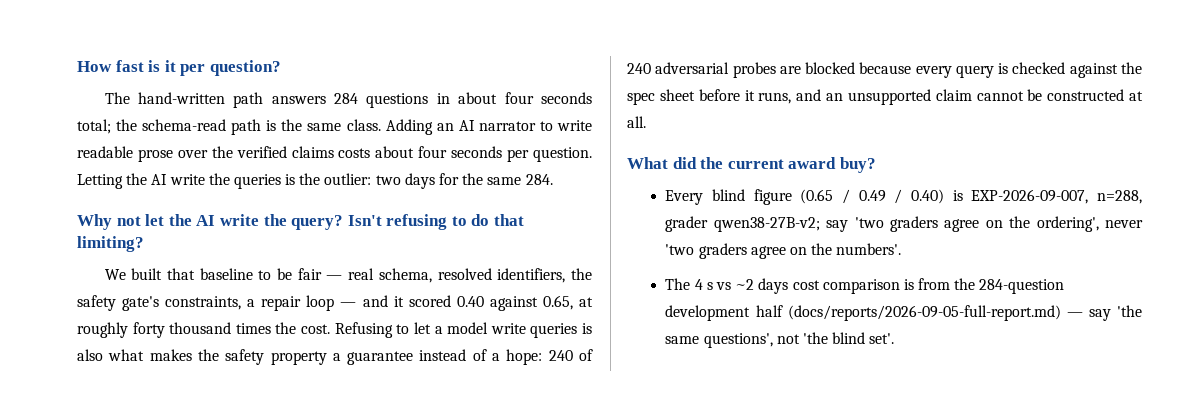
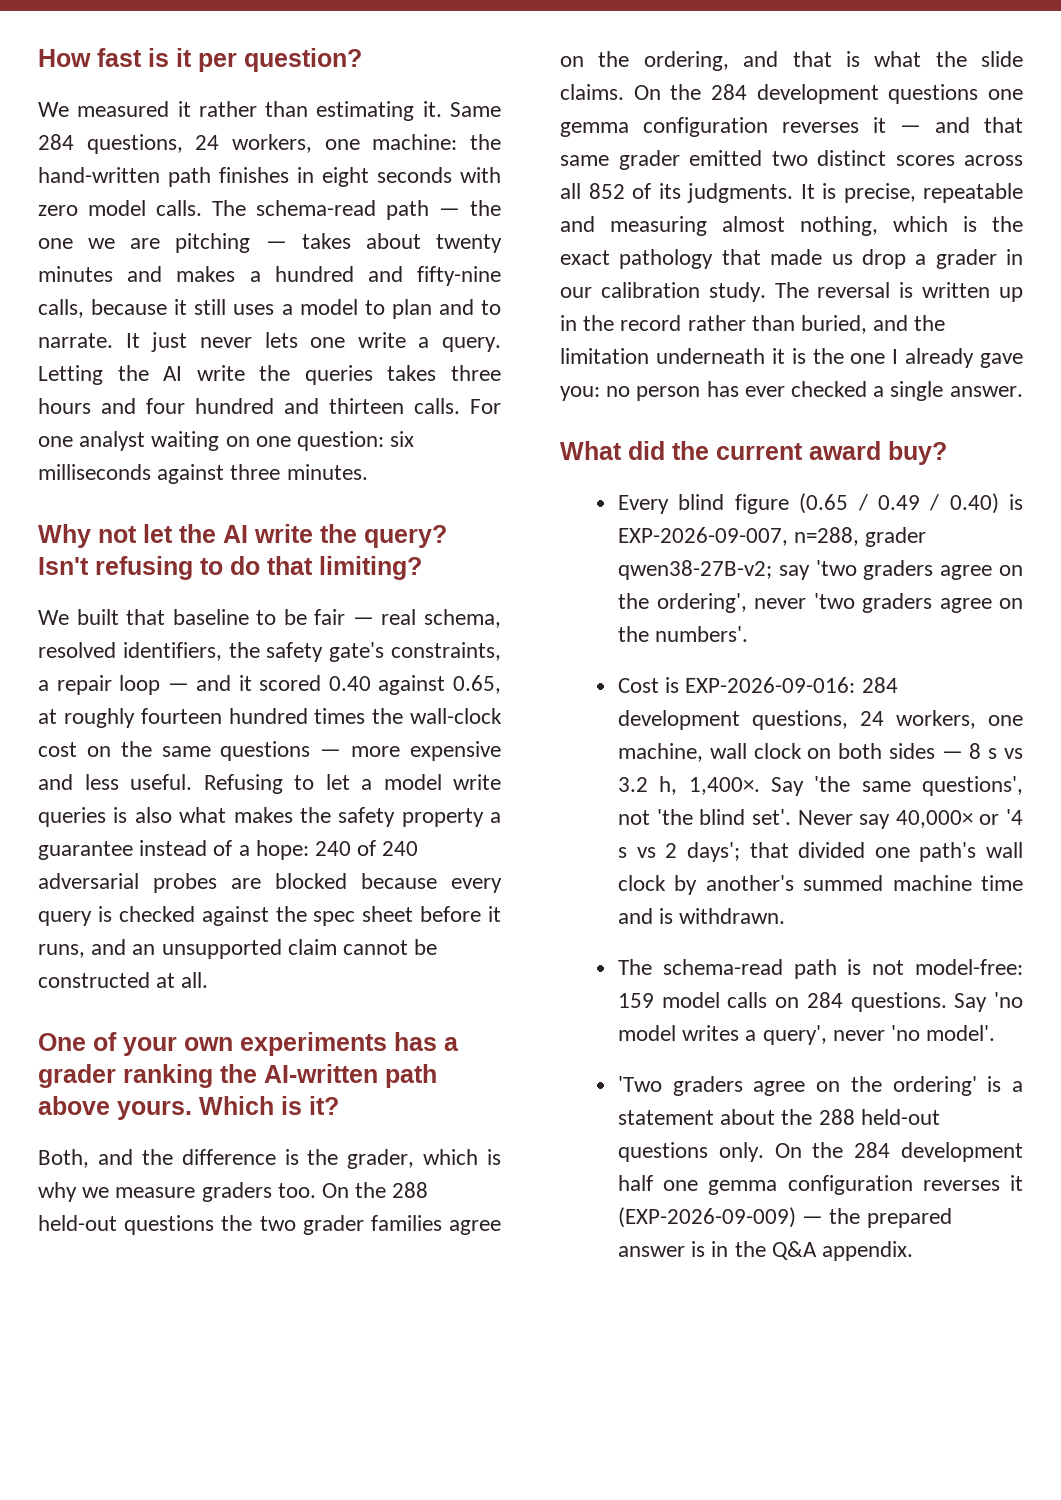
- The hand-written path answers 284 questions in about four seconds total; the schema-read path is the same class. Adding an AI narrator to write readable prose over the verified claims costs about four seconds per question.
+ We measured it rather than estimating it. Same 284 questions, 24 workers, one machine: the hand-written path finishes in eight seconds with zero model calls. The schema-read path — the one we are pitching — takes about twenty minutes and makes a hundred and fifty-nine calls, because it still uses a model to plan and to narrate. It just never lets one write a query.
- Letting the AI write the queries is the outlier: two days for the same 284.
+ Letting the AI write the queries takes three hours and four hundred and thirteen calls. For one analyst waiting on one question: six milliseconds against three minutes.
- We built that baseline to be fair — real schema, resolved identifiers, the safety gate's constraints, a repair loop — and it scored 0.40 against 0.65, at roughly forty thousand times the cost.
+ We built that baseline to be fair — real schema, resolved identifiers, the safety gate's constraints, a repair loop — and it scored 0.40 against 0.65, at roughly fourteen hundred times the wall-clock cost on the same questions — more expensive and less useful.
+ One of your own experiments has a grader ranking the AI-written path above yours. Which is it?
+ Both, and the difference is the grader, which is why we measure graders too. On the 288 held-out questions the two grader families agree on the ordering, and that is what the slide claims. On the 284 development questions one gemma configuration reverses it — and that same grader emitted two distinct scores across all 852 of its judgments. It is precise, repeatable and measuring almost nothing, which is the exact pathology that made us drop a grader in our calibration study. The reversal is written up in the record rather than buried, and the limitation underneath it is the one I already gave you: no person has ever checked a single answer.
- The 4 s vs ~2 days cost comparison is from the 284-question development half (docs/reports/2026-09-05-full-report.md) — say 'the same questions', not 'the blind set'.
+ Cost is EXP-2026-09-016: 284 development questions, 24 workers, one machine, wall clock on both sides — 8 s vs 3.2 h, 1,400×. Say 'the same questions', not 'the blind set'.
+ Never say 40,000× or '4 s vs 2 days'; that divided one path's wall clock by another's summed machine time and is withdrawn.
+ The schema-read path is not model-free: 159 model calls on 284 questions. Say 'no model writes a query', never 'no model'.
+ 'Two graders agree on the ordering' is a statement about the 288 held-out questions only. On the 284 development half one gemma configuration reverses it (EXP-2026-09-009) — the prepared answer is in the Q&A appendix.

